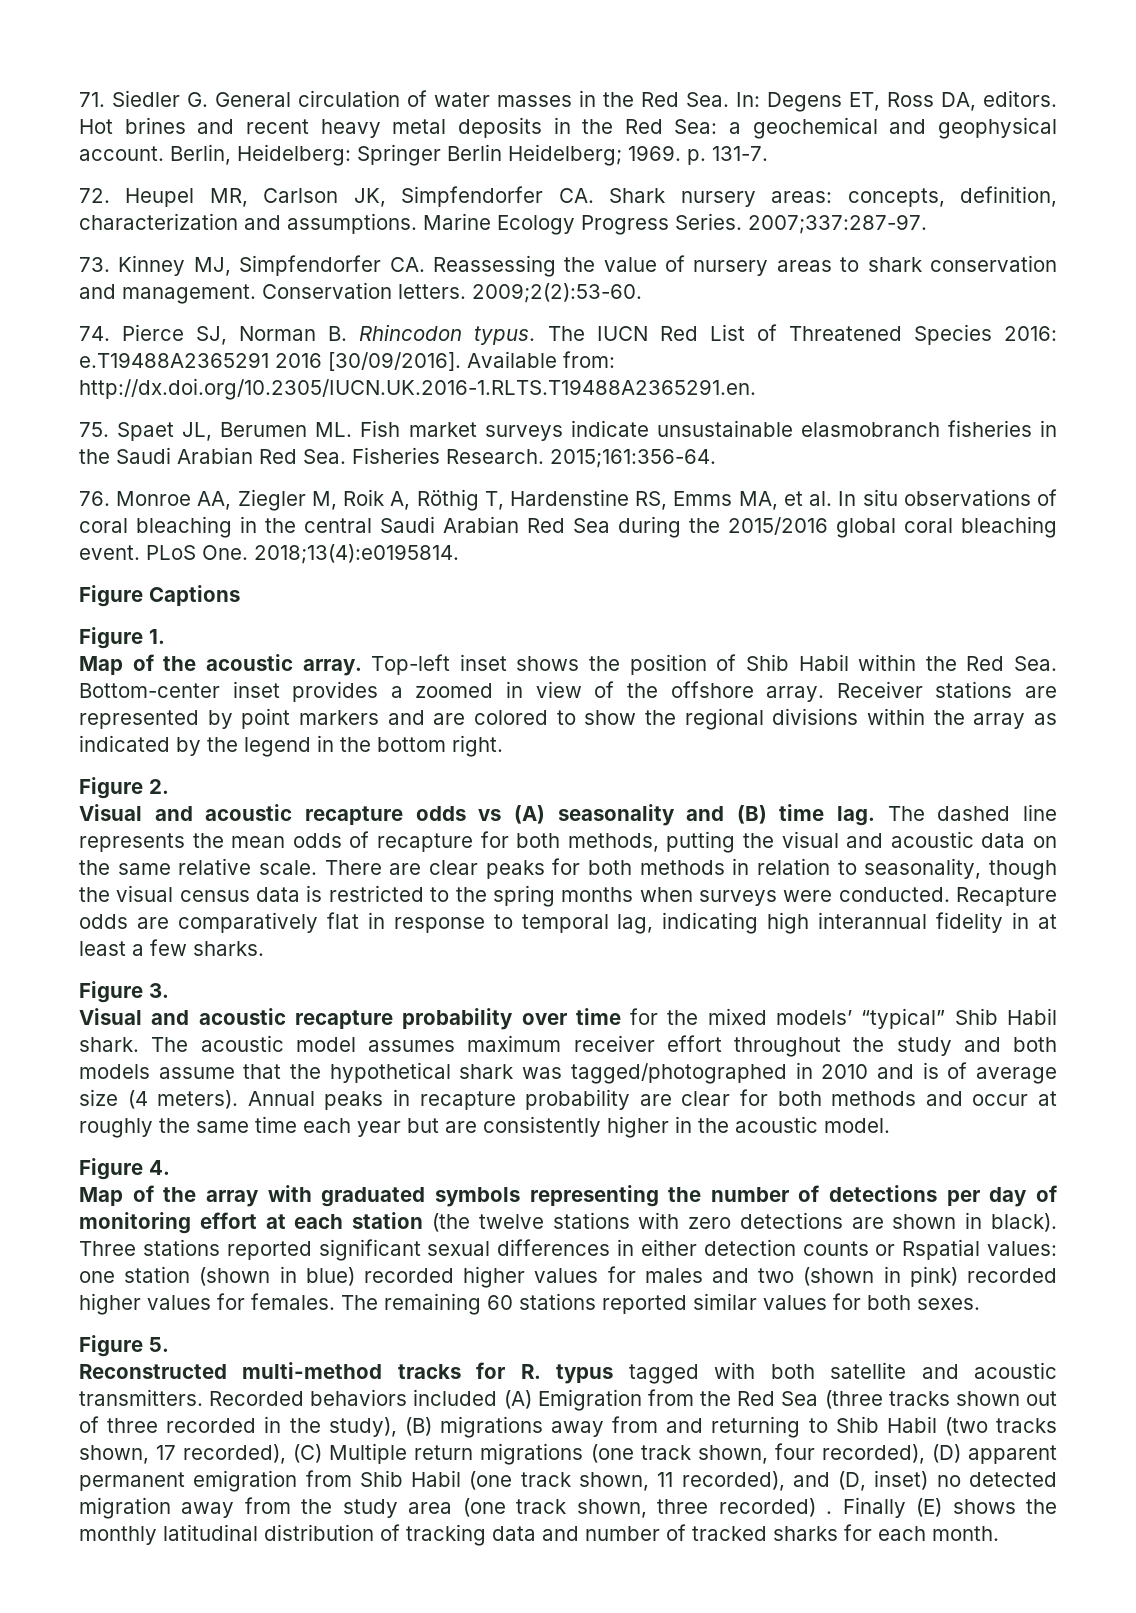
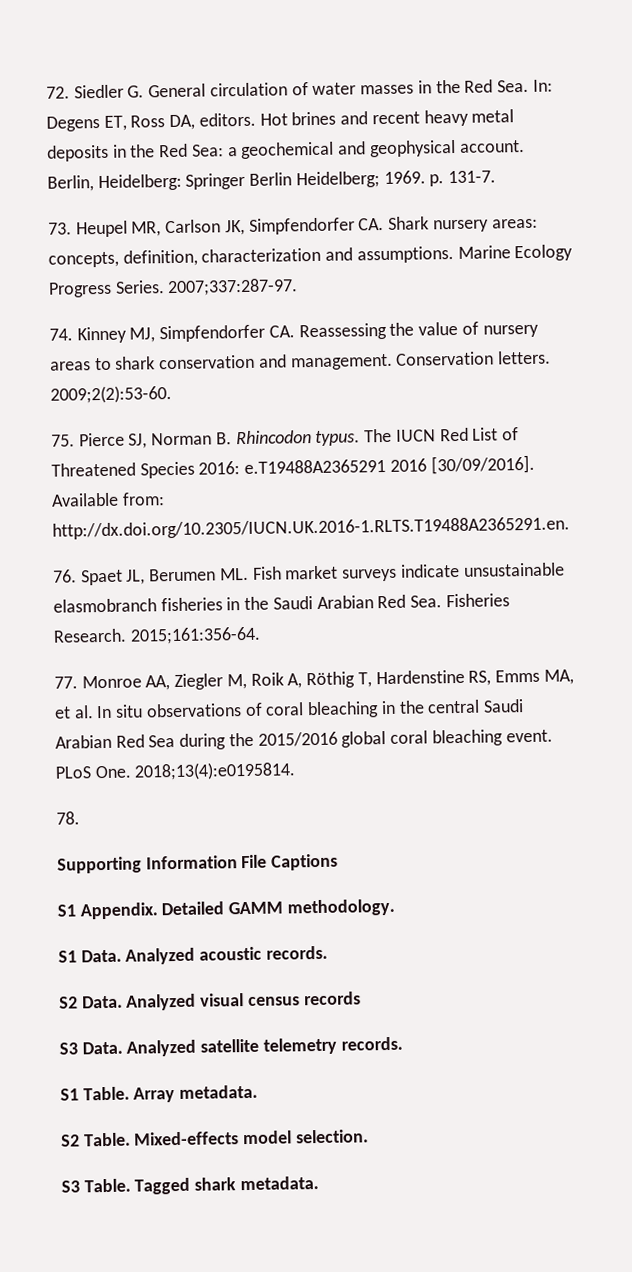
- 71. Siedler G. General circulation of water masses in the Red Sea. In: Degens ET, Ross DA, editors.
+ 72. Siedler G. General circulation of water masses in the Red Sea. In: Degens ET, Ross DA, editors.
- 72. Heupel MR, Carlson JK, Simpfendorfer CA. Shark nursery areas: concepts, definition, characterization and assumptions.
+ 73. Heupel MR, Carlson JK, Simpfendorfer CA. Shark nursery areas: concepts, definition, characterization and assumptions.
- 73. Kinney MJ, Simpfendorfer CA. Reassessing the value of nursery areas to shark conservation and management.
+ 74. Kinney MJ, Simpfendorfer CA. Reassessing the value of nursery areas to shark conservation and management.
- 74. Pierce SJ, Norman B. Rhincodon typus.
+ 75. Pierce SJ, Norman B. Rhincodon typus.
- 75. Spaet JL, Berumen ML. Fish market surveys indicate unsustainable elasmobranch fisheries in the Saudi Arabian Red Sea. Fisheries Research.
+ 76. Spaet JL, Berumen ML. Fish market surveys indicate unsustainable elasmobranch fisheries in the Saudi Arabian Red Sea. Fisheries Research.
- 76. Monroe AA, Ziegler M, Roik A, Röthig T, Hardenstine RS, Emms MA, et al. In situ observations of coral bleaching in the central Saudi Arabian Red Sea during the 2015/2016 global coral bleaching event.
+ 77. Monroe AA, Ziegler M, Roik A, Röthig T, Hardenstine RS, Emms MA, et al. In situ observations of coral bleaching in the central Saudi Arabian Red Sea during the 2015/2016 global coral bleaching event.
- Figure Captions
- Figure 1.
- Map of the acoustic array. Top-left inset shows the position of Shib Habil within the Red Sea. Bottom-center inset provides a zoomed in view of the offshore array. Receiver stations are represented by point markers and are colored to show the regional divisions within the array as indicated by the legend in the bottom right.
- Figure 2.
- Visual and acoustic recapture odds vs (A) seasonality and (B) time lag. The dashed line represents the mean odds of recapture for both methods, putting the visual and acoustic data on the same relative scale. There are clear peaks for both methods in relation to seasonality, though the visual census data is restricted to the spring months when surveys were conducted. Recapture odds are comparatively flat in response to temporal lag, indicating high interannual fidelity in at least a few sharks.
- Figure 3.
- Visual and acoustic recapture probability over time for the mixed models’ “typical” Shib Habil shark. The acoustic model assumes maximum receiver effort throughout the study and both models assume that the hypothetical shark was tagged/photographed in 2010 and is of average size (4 meters). Annual peaks in recapture probability are clear for both methods and occur at roughly the same time each year but are consistently higher in the acoustic model.
- Figure 4.
- Map of the array with graduated symbols representing the number of detections per day of monitoring effort at each station (the twelve stations with zero detections are shown in black). Three stations reported significant sexual differences in either detection counts or Rspatial values: one station (shown in blue) recorded higher values for males and two (shown in pink) recorded higher values for females. The remaining 60 stations reported similar values for both sexes.
- Figure 5.
- Reconstructed multi-method tracks for R. typus tagged with both satellite and acoustic transmitters. Recorded behaviors included (A) Emigration from the Red Sea (three tracks shown out of three recorded in the study), (B) migrations away from and returning to Shib Habil (two tracks shown, 17 recorded), (C) Multiple return migrations (one track shown, four recorded), (D) apparent permanent emigration from Shib Habil (one track shown, 11 recorded), and (D, inset) no detected migration away from the study area (one track shown, three recorded) . Finally (E) shows the monthly latitudinal distribution of tracking data and number of tracked sharks for each month.
+ 78.
+ Supporting Information File Captions
+ S1 Appendix. Detailed GAMM methodology.
+ S1 Data. Analyzed acoustic records.
+ S2 Data. Analyzed visual census records
+ S3 Data. Analyzed satellite telemetry records.
+ S1 Table. Array metadata.
+ S2 Table. Mixed-effects model selection.
+ S3 Table. Tagged shark metadata.

